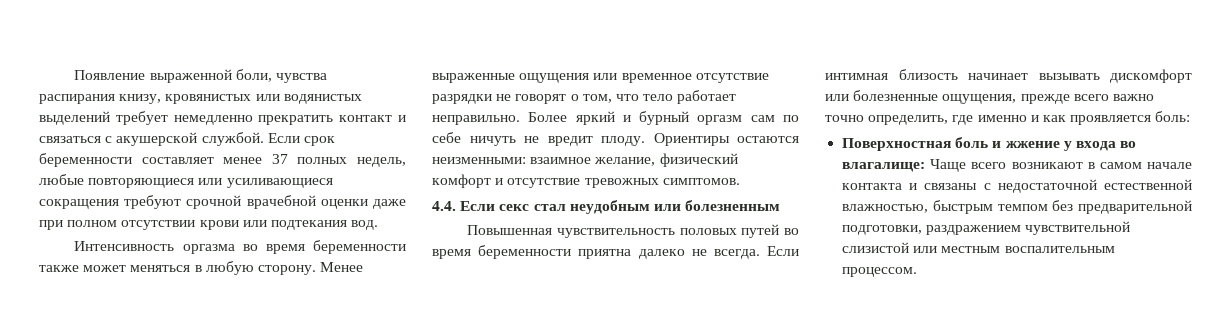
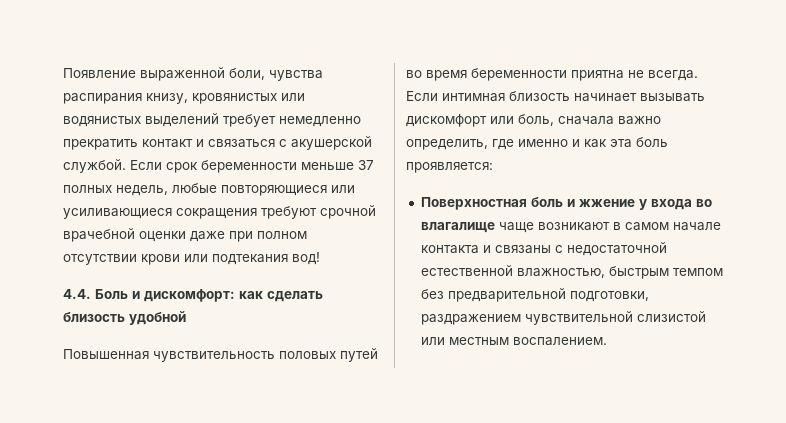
- Если срок беременности составляет менее 37 полных недель, любые повторяющиеся или усиливающиеся сокращения требуют срочной врачебной оценки даже при полном отсутствии крови или подтекания вод.
- Интенсивность оргазма во время беременности также может меняться в любую сторону. Менее выраженные ощущения или временное отсутствие разрядки не говорят о том, что тело работает неправильно. Более яркий и бурный оргазм сам по себе ничуть не вредит плоду. Ориентиры остаются неизменными: взаимное желание, физический комфорт и отсутствие тревожных симптомов.
- 4.4. Если секс стал неудобным или болезненным
+ Если срок беременности меньше 37 полных недель, любые повторяющиеся или усиливающиеся сокращения требуют срочной врачебной оценки даже при полном отсутствии крови или подтекания вод!
+ 4.4. Боль и дискомфорт: как сделать близость удобной
- Повышенная чувствительность половых путей во время беременности приятна далеко не всегда.
+ Повышенная чувствительность половых путей во время беременности приятна не всегда.
- Если интимная близость начинает вызывать дискомфорт или болезненные ощущения, прежде всего важно точно определить, где именно и как проявляется боль:
+ Если интимная близость начинает вызывать дискомфорт или боль, сначала важно определить, где именно и как эта боль проявляется:
- Поверхностная боль и жжение у входа во влагалище: Чаще всего возникают в самом начале контакта и связаны с недостаточной естественной влажностью, быстрым темпом без предварительной подготовки, раздражением чувствительной слизистой или местным воспалительным процессом.
+ Поверхностная боль и жжение у входа во влагалище чаще возникают в самом начале контакта и связаны с недостаточной естественной влажностью, быстрым темпом без предварительной подготовки, раздражением чувствительной слизистой или местным воспалением.

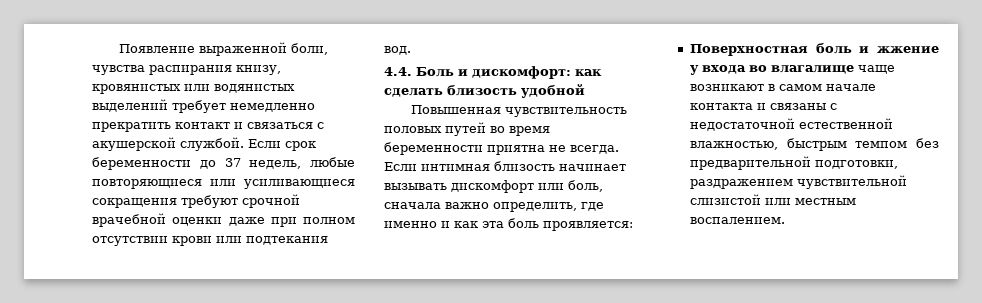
- Если срок беременности меньше 37 полных недель, любые повторяющиеся или усиливающиеся сокращения требуют срочной врачебной оценки даже при полном отсутствии крови или подтекания вод!
+ Если срок беременности до 37 недель, любые повторяющиеся или усиливающиеся сокращения требуют срочной врачебной оценки даже при полном отсутствии крови или подтекания вод.

